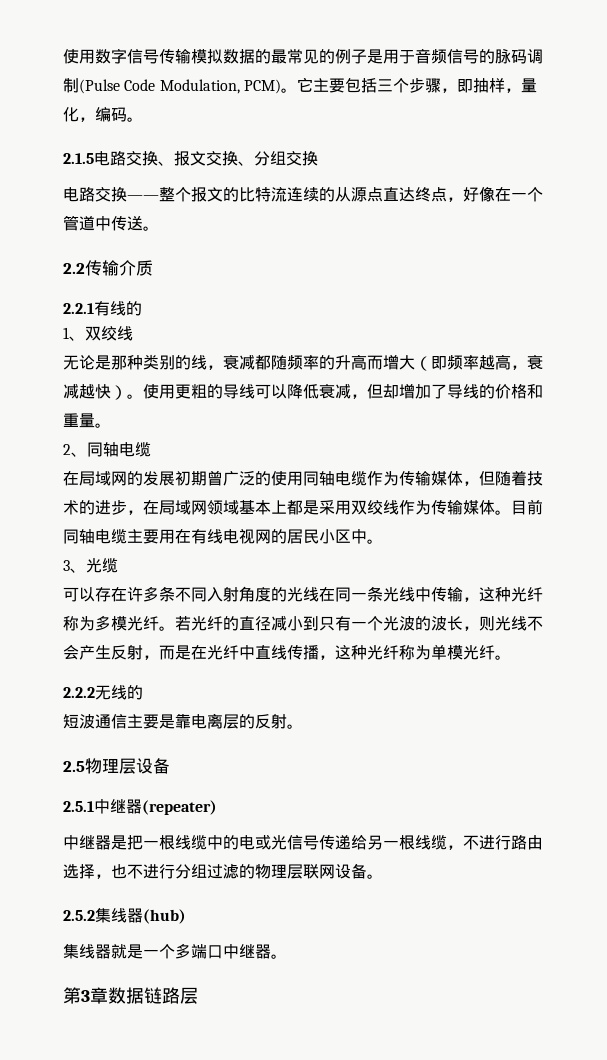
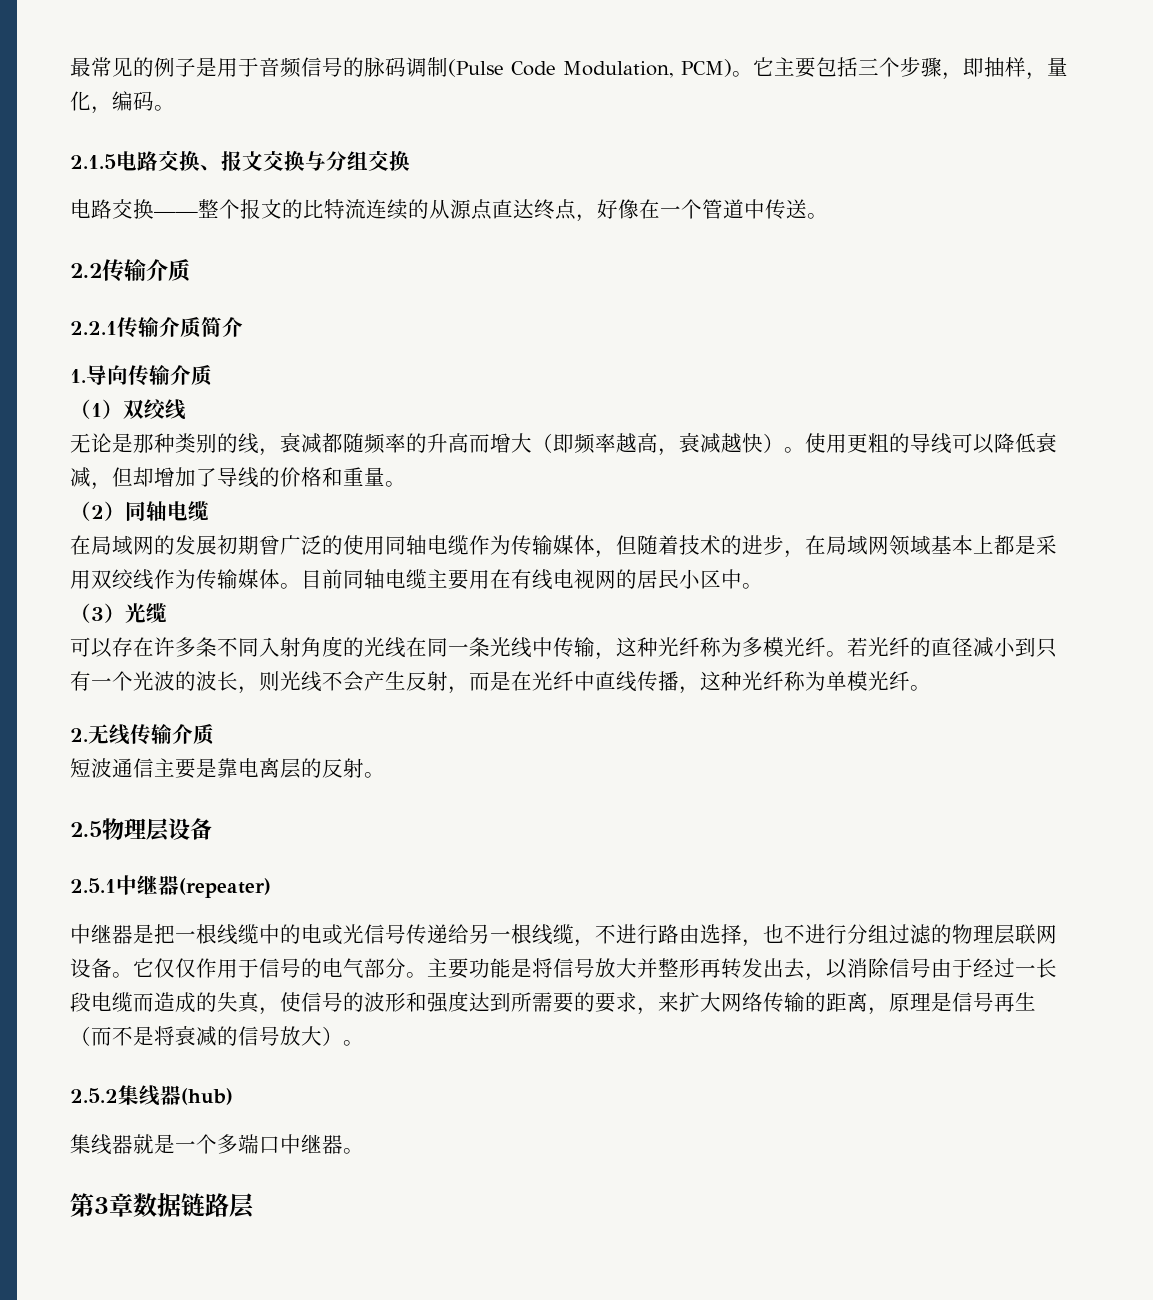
- 使用数字信号传输模拟数据的最常见的例子是用于音频信号的脉码调制(Pulse Code Modulation, PCM)。
+ 最常见的例子是用于音频信号的脉码调制(Pulse Code Modulation, PCM)。
- 2.1.5电路交换、报文交换、分组交换
+ 2.1.5电路交换、报文交换与分组交换
- 2.2.1有线的
- 1、双绞线
+ 2.2.1传输介质简介
+ 1.导向传输介质
+ （1）双绞线
- 2、同轴电缆
+ （2）同轴电缆
- 3、光缆
+ （3）光缆
- 2.2.2无线的
+ 2.无线传输介质
+ 它仅仅作用于信号的电气部分。主要功能是将信号放大并整形再转发出去，以消除信号由于经过一长段电缆而造成的失真，使信号的波形和强度达到所需要的要求，来扩大网络传输的距离，原理是信号再生（而不是将衰减的信号放大）。

